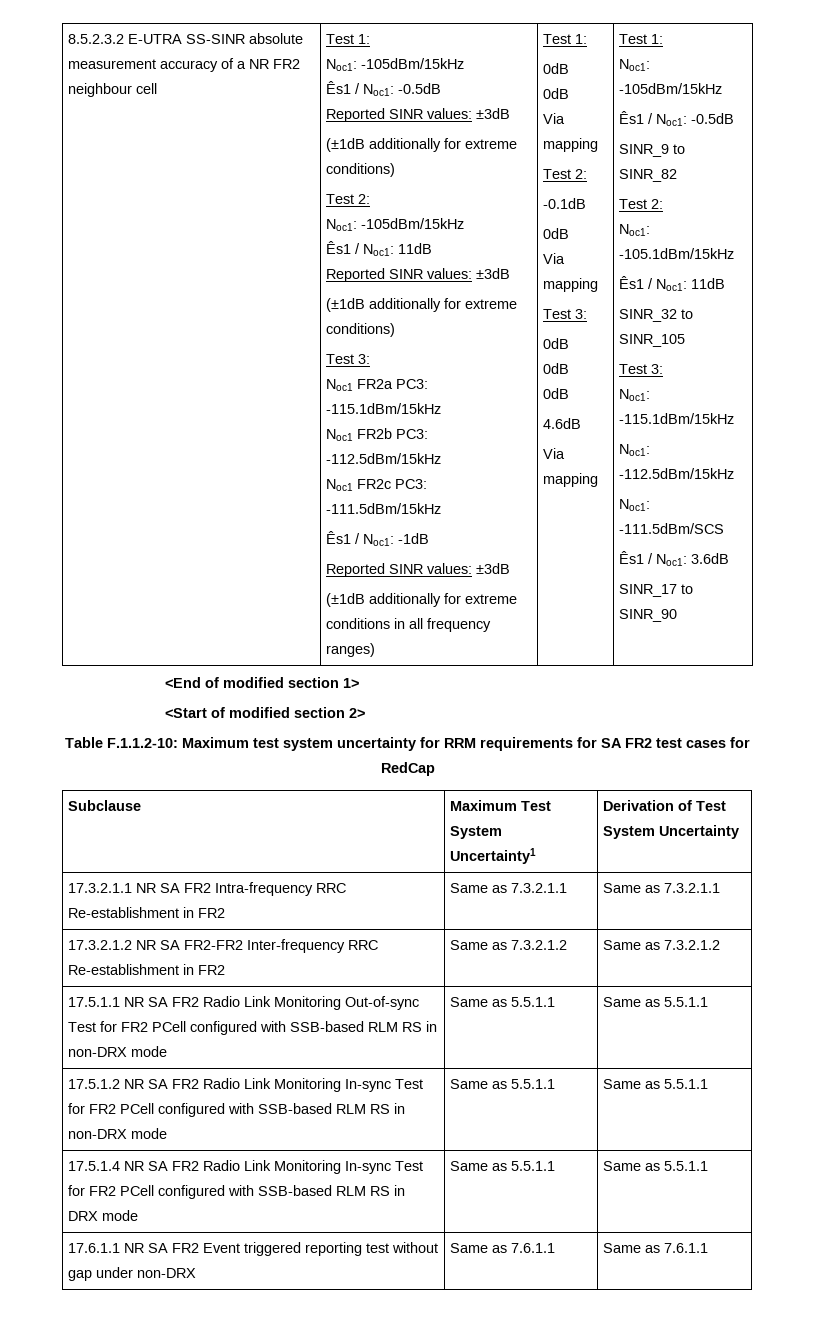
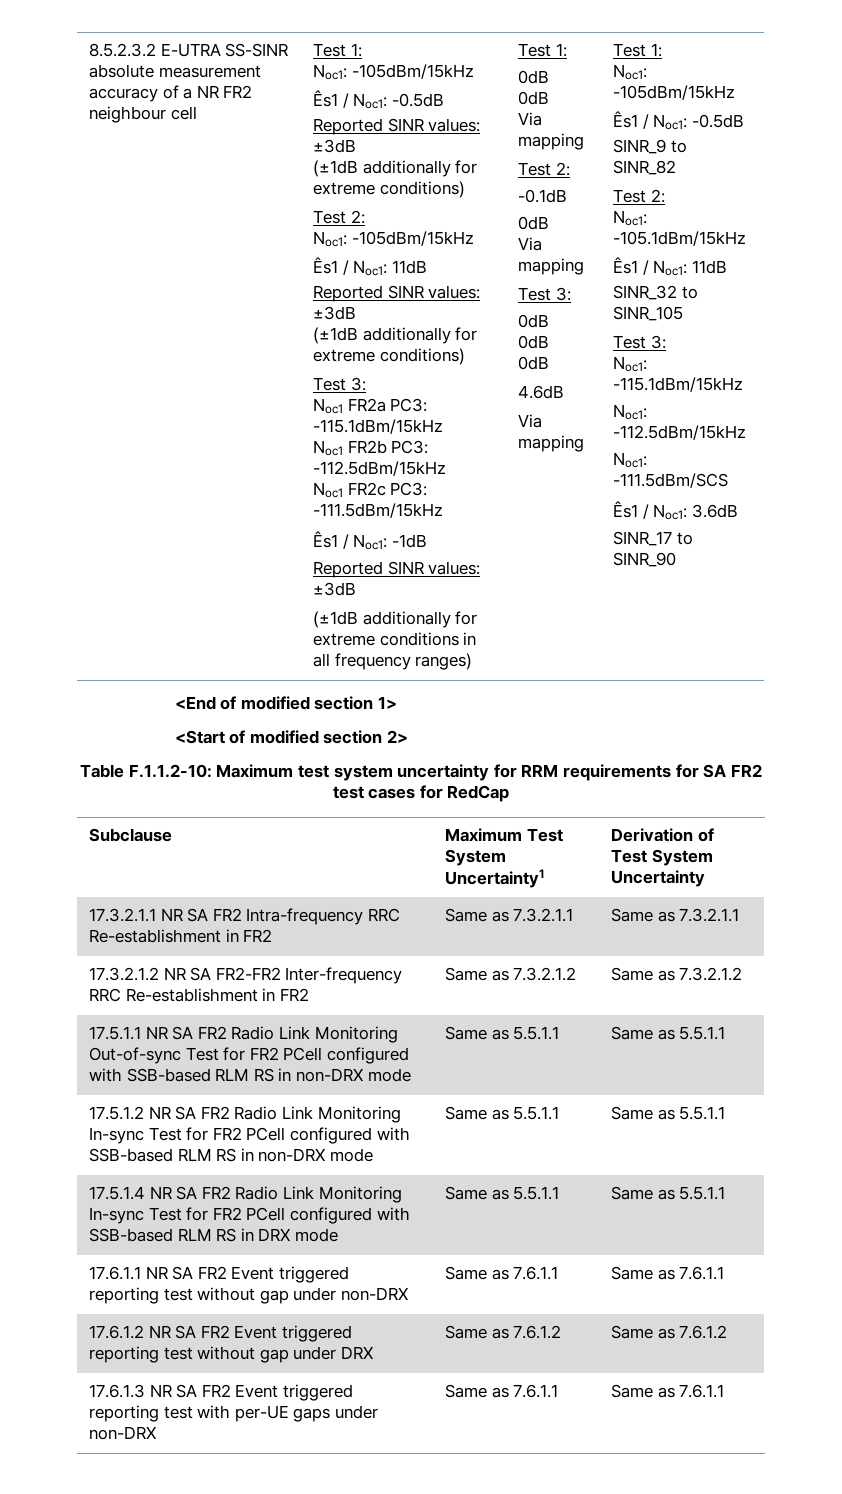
+ 17.6.1.2 NR SA FR2 Event triggered reporting test without gap under DRX | Same as 7.6.1.2 | Same as 7.6.1.2
+ 17.6.1.3 NR SA FR2 Event triggered reporting test with per-UE gaps under non-DRX | Same as 7.6.1.1 | Same as 7.6.1.1

